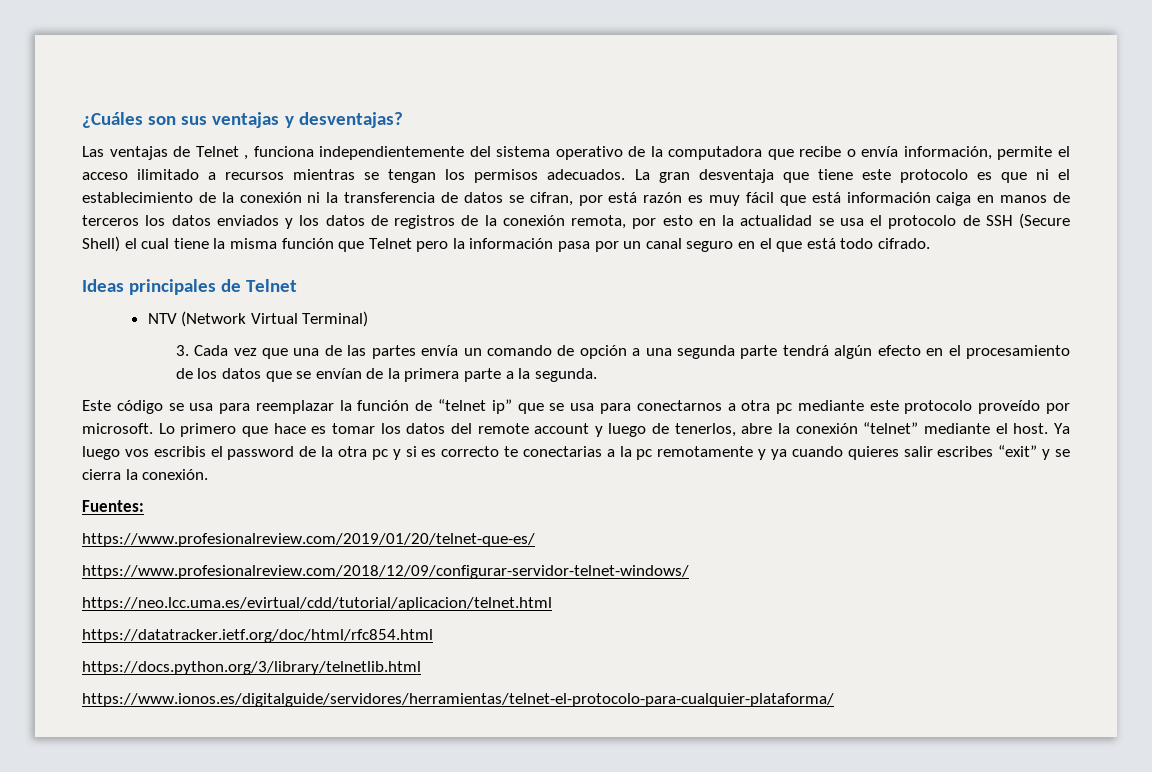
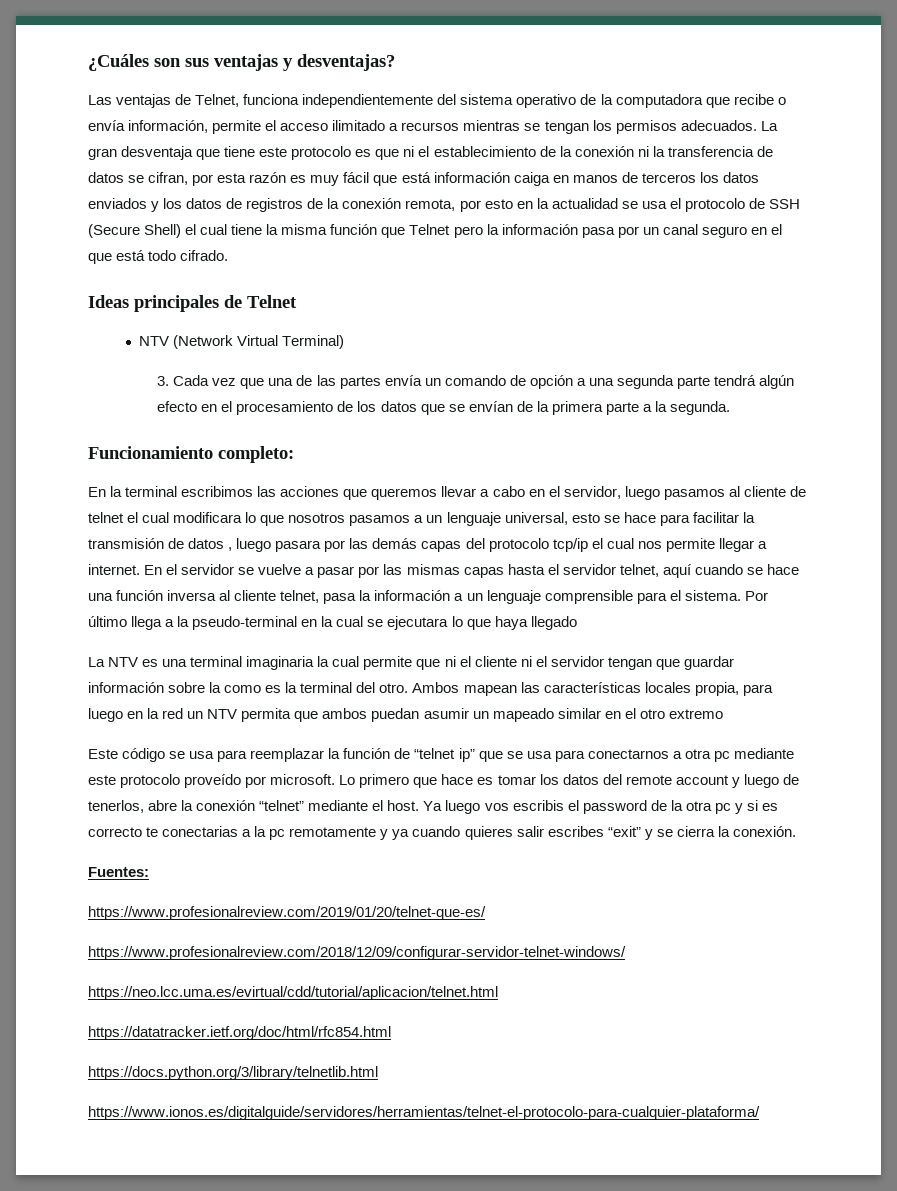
- Las ventajas de Telnet , funciona independientemente del sistema operativo de la computadora que recibe o envía información, permite el acceso ilimitado a recursos mientras se tengan los permisos adecuados.
+ Las ventajas de Telnet, funciona independientemente del sistema operativo de la computadora que recibe o envía información, permite el acceso ilimitado a recursos mientras se tengan los permisos adecuados.
- La gran desventaja que tiene este protocolo es que ni el establecimiento de la conexión ni la transferencia de datos se cifran, por está razón es muy fácil que está información caiga en manos de terceros los datos enviados y los datos de registros de la conexión remota, por esto en la actualidad se usa el protocolo de SSH (Secure Shell) el cual tiene la misma función que Telnet pero la información pasa por un canal seguro en el que está todo cifrado.
+ La gran desventaja que tiene este protocolo es que ni el establecimiento de la conexión ni la transferencia de datos se cifran, por esta razón es muy fácil que está información caiga en manos de terceros los datos enviados y los datos de registros de la conexión remota, por esto en la actualidad se usa el protocolo de SSH (Secure Shell) el cual tiene la misma función que Telnet pero la información pasa por un canal seguro en el que está todo cifrado.
+ Funcionamiento completo:
+ En la terminal escribimos las acciones que queremos llevar a cabo en el servidor, luego pasamos al cliente de telnet el cual modificara lo que nosotros pasamos a un lenguaje universal, esto se hace para facilitar la transmisión de datos , luego pasara por las demás capas del protocolo tcp/ip el cual nos permite llegar a internet. En el servidor se vuelve a pasar por las mismas capas hasta el servidor telnet, aquí cuando se hace una función inversa al cliente telnet, pasa la información a un lenguaje comprensible para el sistema. Por último llega a la pseudo-terminal en la cual se ejecutara lo que haya llegado
+ La NTV es una terminal imaginaria la cual permite que ni el cliente ni el servidor tengan que guardar información sobre la como es la terminal del otro. Ambos mapean las características locales propia, para luego en la red un NTV permita que ambos puedan asumir un mapeado similar en el otro extremo

